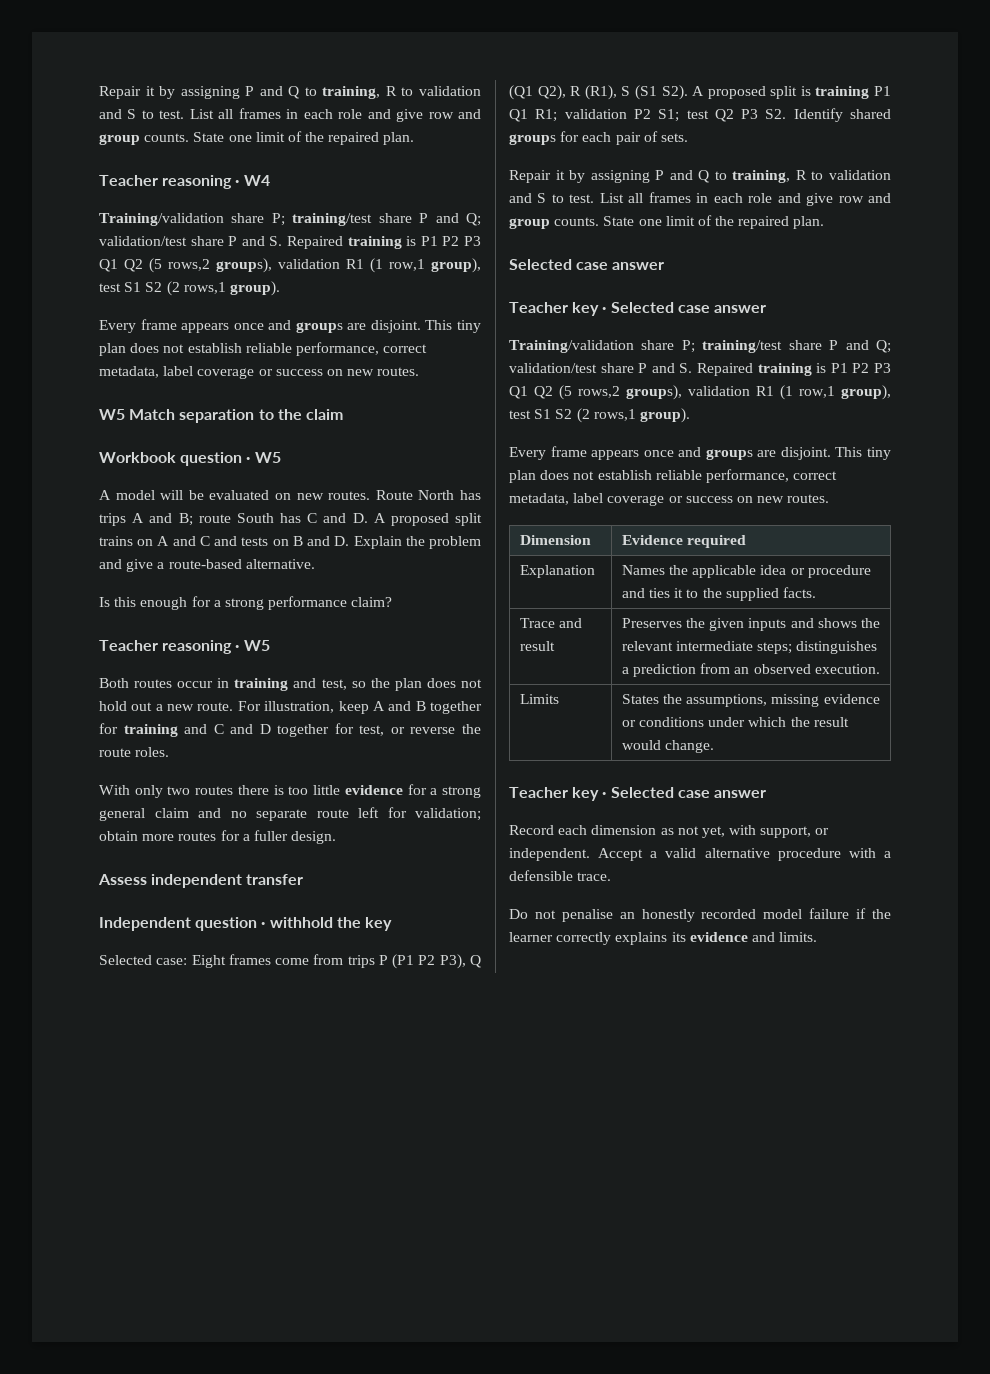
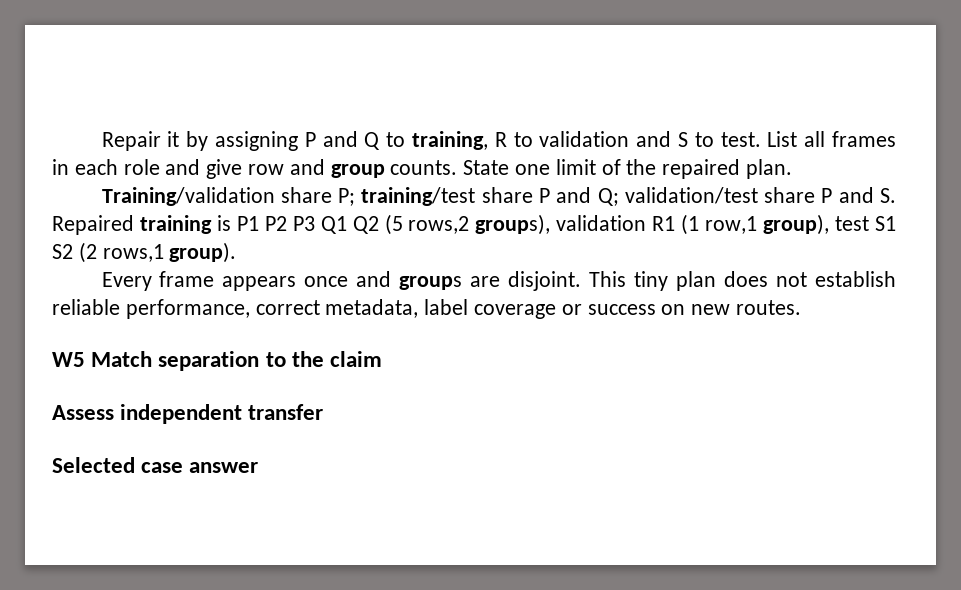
- Teacher reasoning · W4
- Workbook question · W5
- A model will be evaluated on new routes. Route North has trips A and B; route South has C and D. A proposed split trains on A and C and tests on B and D. Explain the problem and give a route-based alternative.
- Is this enough for a strong performance claim?
- Teacher reasoning · W5
- Both routes occur in training and test, so the plan does not hold out a new route. For illustration, keep A and B together for training and C and D together for test, or reverse the route roles.
- With only two routes there is too little evidence for a strong general claim and no separate route left for validation; obtain more routes for a fuller design.
  Assess independent transfer
- Independent question · withhold the key
- Selected case: Eight frames come from trips P (P1 P2 P3), Q (Q1 Q2), R (R1), S (S1 S2). A proposed split is training P1 Q1 R1; validation P2 S1; test Q2 P3 S2. Identify shared groups for each pair of sets.
- Repair it by assigning P and Q to training, R to validation and S to test. List all frames in each role and give row and group counts. State one limit of the repaired plan.
  Selected case answer
- Teacher key · Selected case answer
- Training/validation share P; training/test share P and Q; validation/test share P and S. Repaired training is P1 P2 P3 Q1 Q2 (5 rows,2 groups), validation R1 (1 row,1 group), test S1 S2 (2 rows,1 group).
- Every frame appears once and groups are disjoint. This tiny plan does not establish reliable performance, correct metadata, label coverage or success on new routes.
- Dimension | Evidence required
- Explanation | Names the applicable idea or procedure and ties it to the supplied facts.
- Trace and result | Preserves the given inputs and shows the relevant intermediate steps; distinguishes a prediction from an observed execution.
- Limits | States the assumptions, missing evidence or conditions under which the result would change.
- Teacher key · Selected case answer
- Record each dimension as not yet, with support, or independent. Accept a valid alternative procedure with a defensible trace.
- Do not penalise an honestly recorded model failure if the learner correctly explains its evidence and limits.

